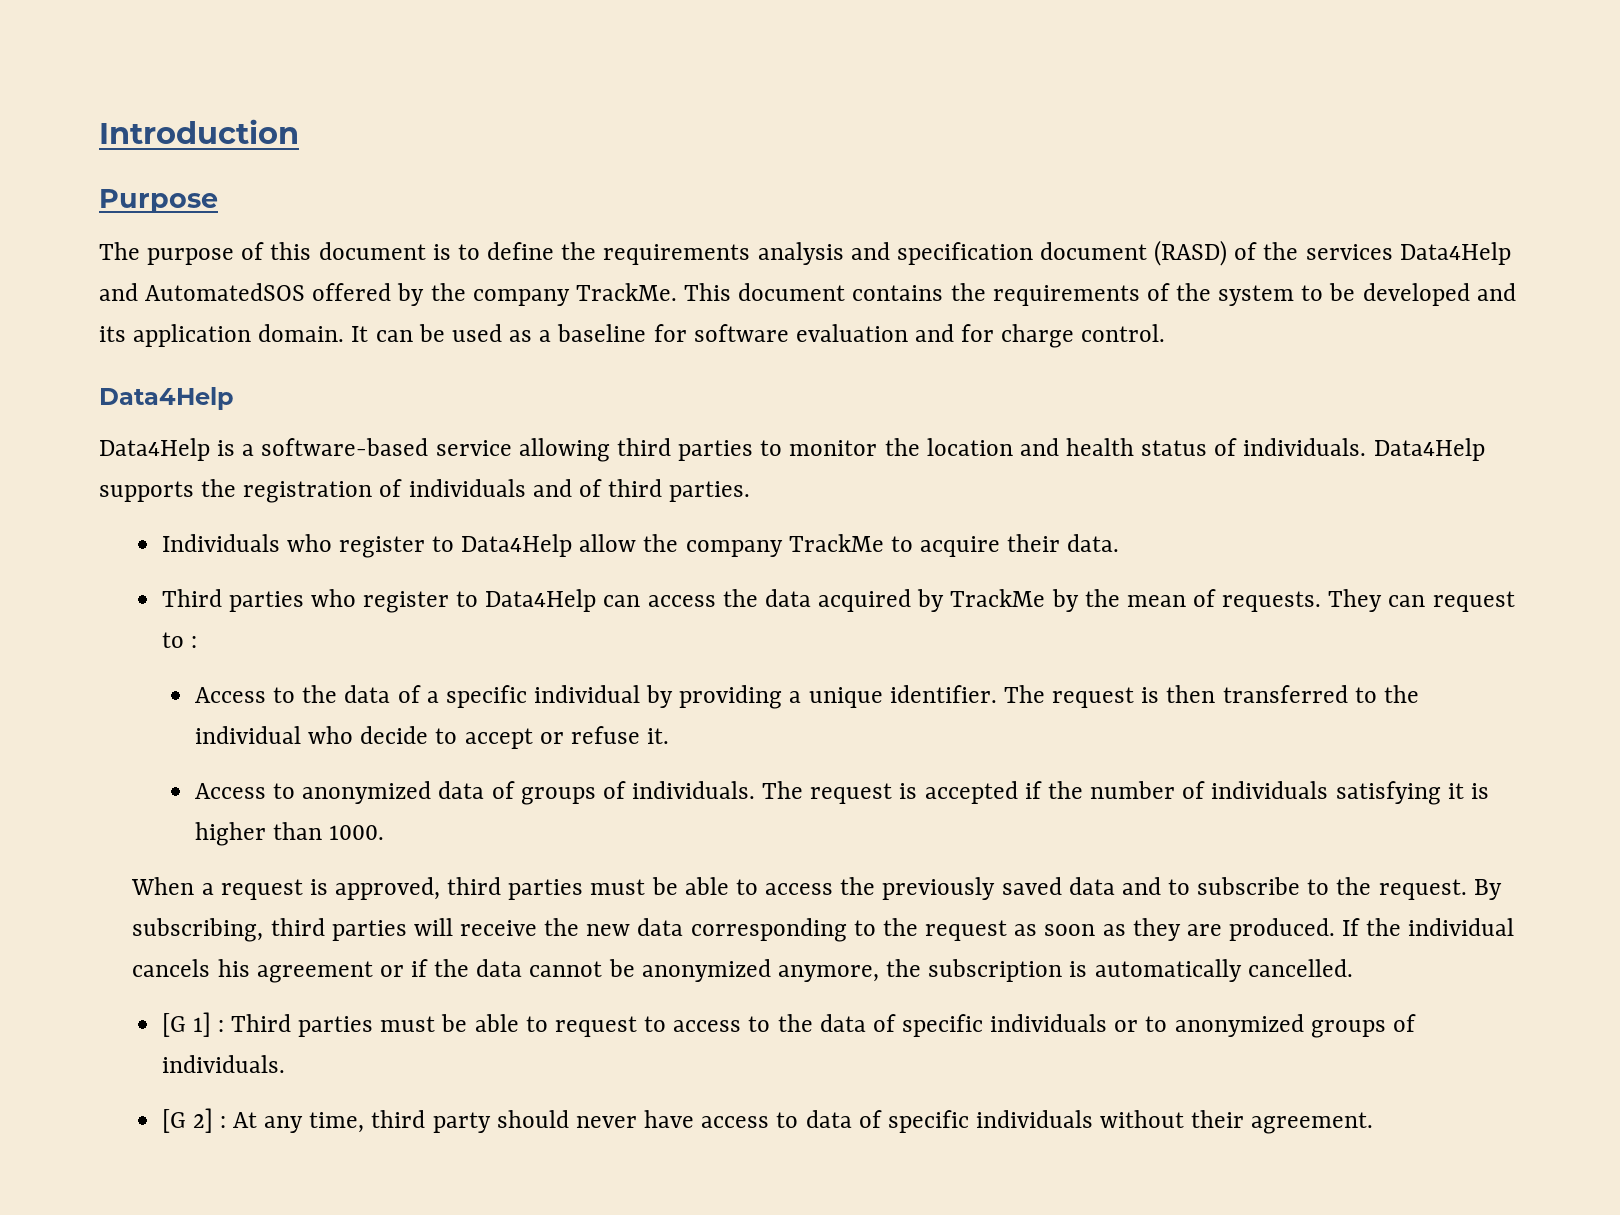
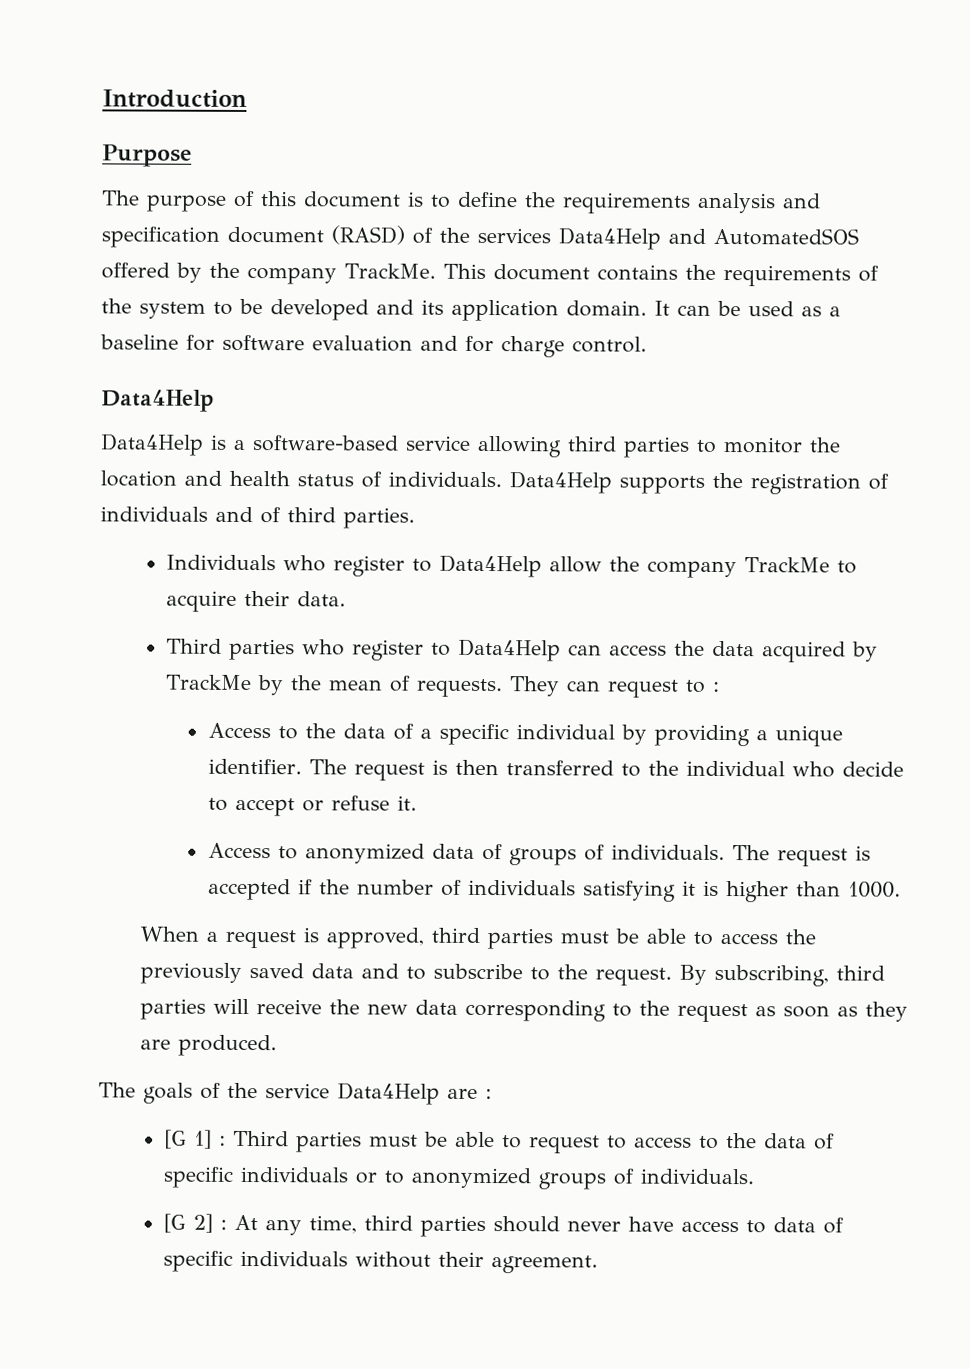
- By subscribing, third parties will receive the new data corresponding to the request as soon as they are produced. If the individual cancels his agreement or if the data cannot be anonymized anymore, the subscription is automatically cancelled.
+ By subscribing, third parties will receive the new data corresponding to the request as soon as they are produced.
+ The goals of the service Data4Help are :
- [G 2] : At any time, third party should never have access to data of specific individuals without their agreement.
+ [G 2] : At any time, third parties should never have access to data of specific individuals without their agreement.

